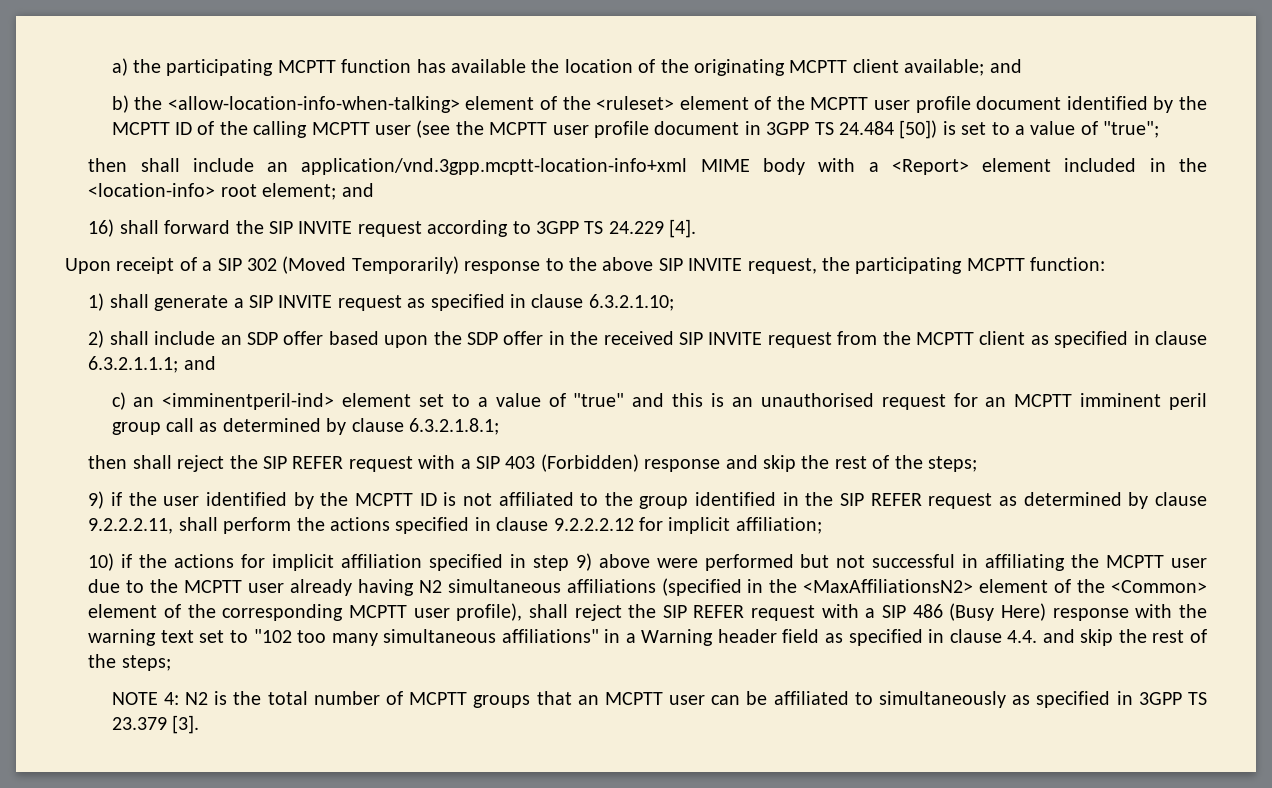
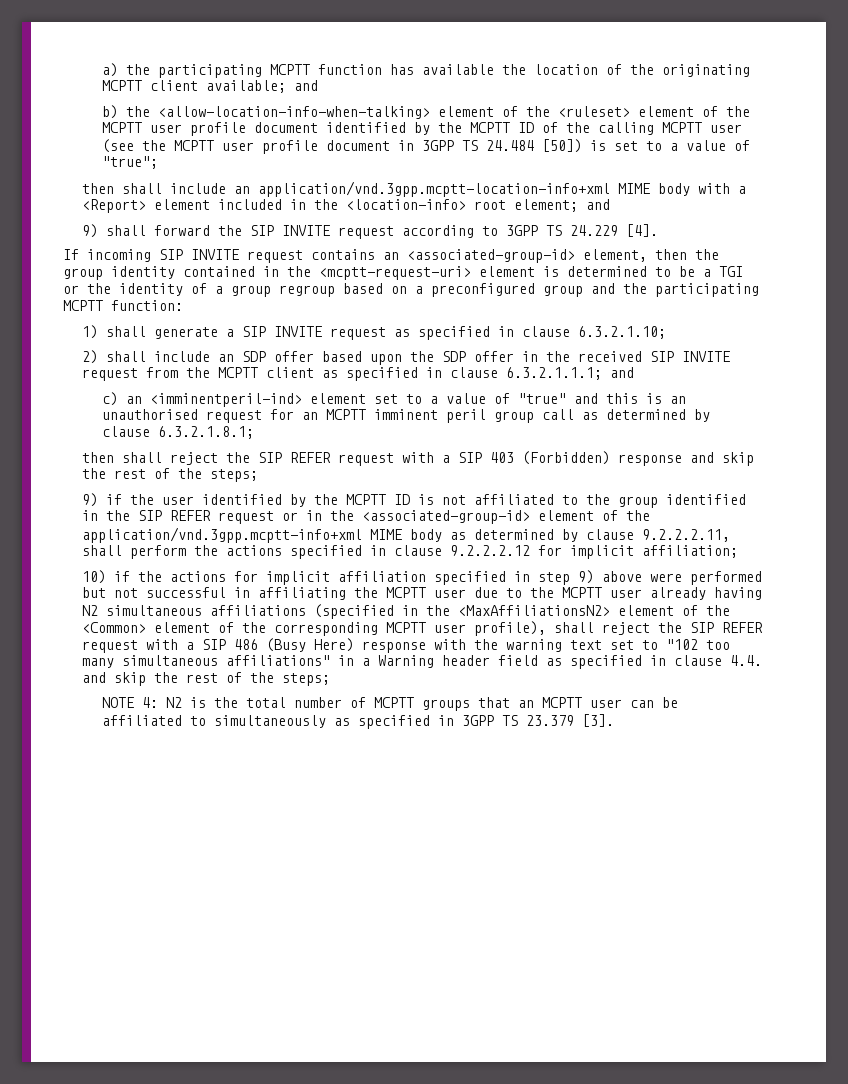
- 16) shall forward the SIP INVITE request according to 3GPP TS 24.229 [4].
+ 9) shall forward the SIP INVITE request according to 3GPP TS 24.229 [4].
- Upon receipt of a SIP 302 (Moved Temporarily) response to the above SIP INVITE request, the participating MCPTT function:
+ If incoming SIP INVITE request contains an <associated-group-id> element, then the group identity contained in the <mcptt-request-uri> element is determined to be a TGI or the identity of a group regroup based on a preconfigured group and the participating MCPTT function:
- 9) if the user identified by the MCPTT ID is not affiliated to the group identified in the SIP REFER request as determined by clause 9.2.2.2.11, shall perform the actions specified in clause 9.2.2.2.12 for implicit affiliation;
+ 9) if the user identified by the MCPTT ID is not affiliated to the group identified in the SIP REFER request or in the <associated-group-id> element of the application/vnd.3gpp.mcptt-info+xml MIME body as determined by clause 9.2.2.2.11, shall perform the actions specified in clause 9.2.2.2.12 for implicit affiliation;

